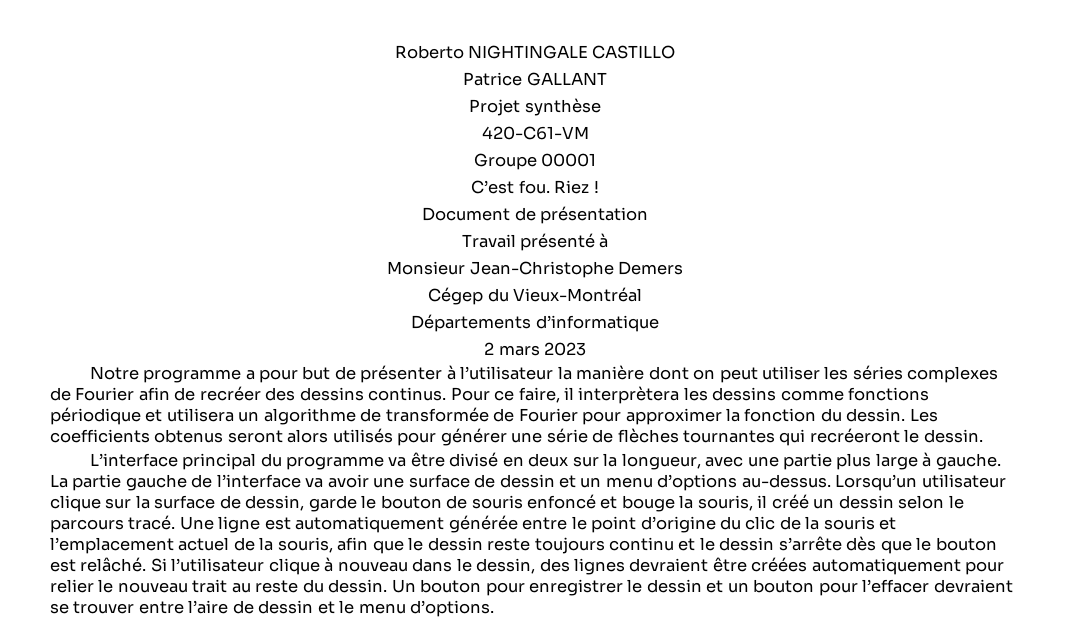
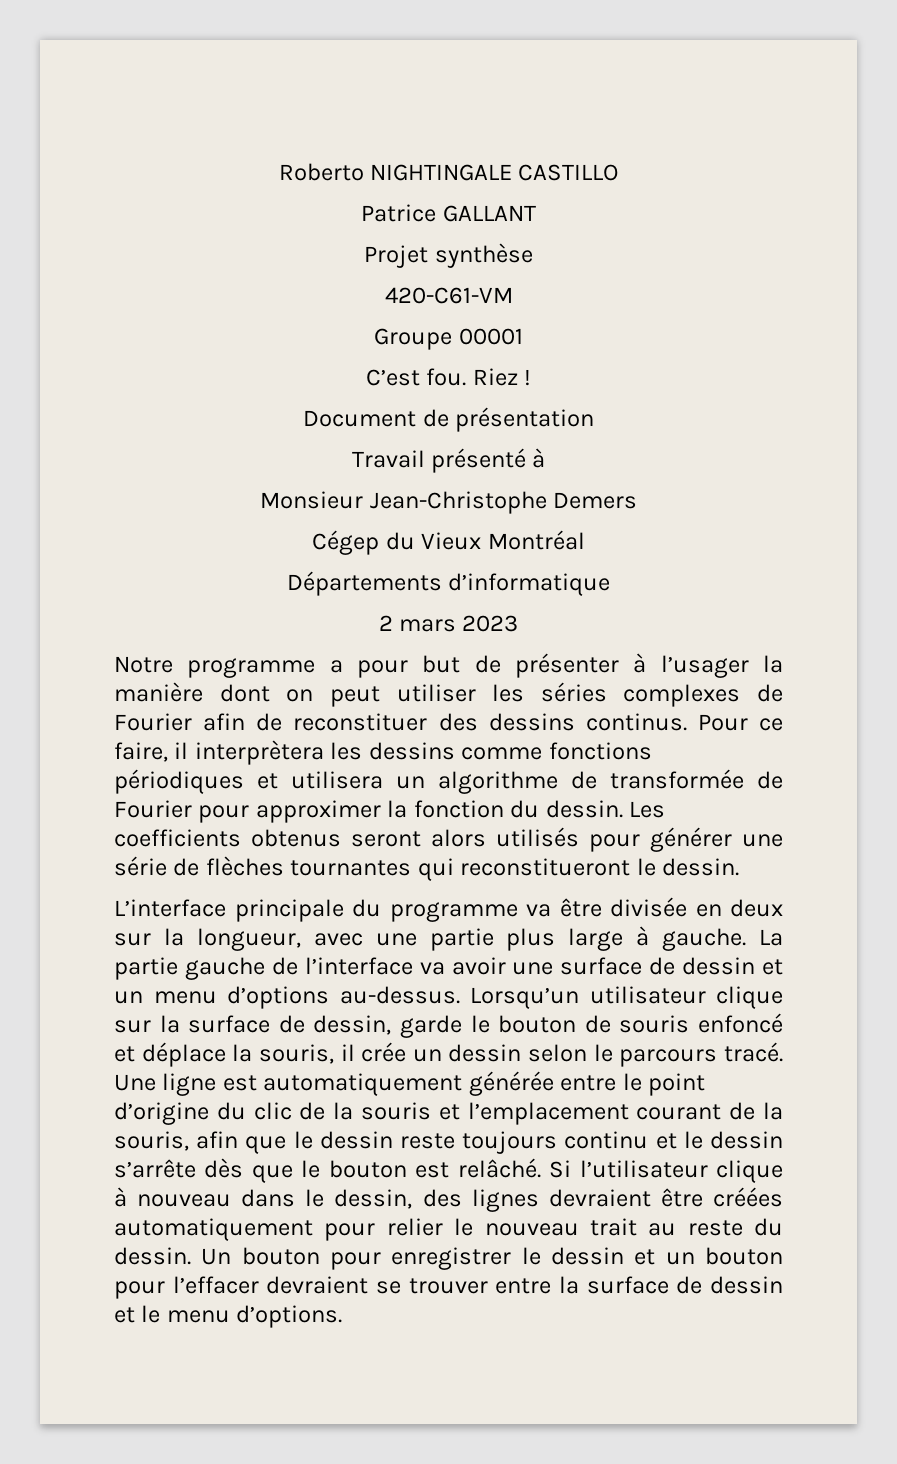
- Cégep du Vieux-Montréal
+ Cégep du Vieux Montréal
- Notre programme a pour but de présenter à l’utilisateur la manière dont on peut utiliser les séries complexes de Fourier afin de recréer des dessins continus.
+ Notre programme a pour but de présenter à l’usager la manière dont on peut utiliser les séries complexes de Fourier afin de reconstituer des dessins continus.
- Pour ce faire, il interprètera les dessins comme fonctions périodique et utilisera un algorithme de transformée de Fourier pour approximer la fonction du dessin.
+ Pour ce faire, il interprètera les dessins comme fonctions périodiques et utilisera un algorithme de transformée de Fourier pour approximer la fonction du dessin.
- Les coefficients obtenus seront alors utilisés pour générer une série de flèches tournantes qui recréeront le dessin.
+ Les coefficients obtenus seront alors utilisés pour générer une série de flèches tournantes qui reconstitueront le dessin.
- L’interface principal du programme va être divisé en deux sur la longueur, avec une partie plus large à gauche.
+ L’interface principale du programme va être divisée en deux sur la longueur, avec une partie plus large à gauche.
- Lorsqu’un utilisateur clique sur la surface de dessin, garde le bouton de souris enfoncé et bouge la souris, il créé un dessin selon le parcours tracé.
+ Lorsqu’un utilisateur clique sur la surface de dessin, garde le bouton de souris enfoncé et déplace la souris, il crée un dessin selon le parcours tracé.
- Une ligne est automatiquement générée entre le point d’origine du clic de la souris et l’emplacement actuel de la souris, afin que le dessin reste toujours continu et le dessin s’arrête dès que le bouton est relâché.
+ Une ligne est automatiquement générée entre le point d’origine du clic de la souris et l’emplacement courant de la souris, afin que le dessin reste toujours continu et le dessin s’arrête dès que le bouton est relâché.
- Un bouton pour enregistrer le dessin et un bouton pour l’effacer devraient se trouver entre l’aire de dessin et le menu d’options.
+ Un bouton pour enregistrer le dessin et un bouton pour l’effacer devraient se trouver entre la surface de dessin et le menu d’options.

